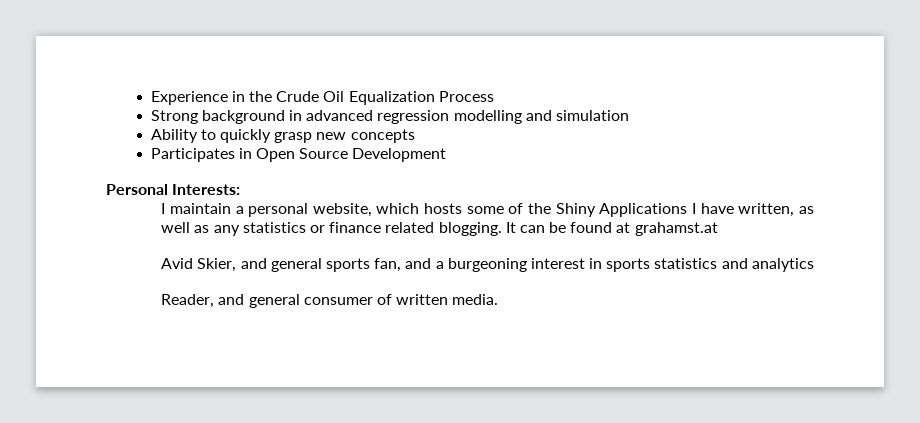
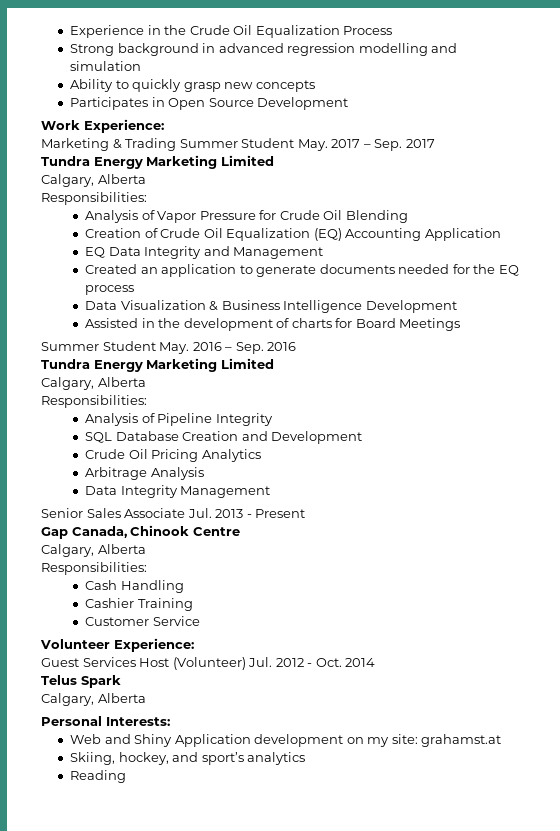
+ Work Experience:
+ Marketing & Trading Summer Student May. 2017 – Sep. 2017
+ Tundra Energy Marketing Limited
+ Calgary, Alberta
+ Responsibilities:
+ Analysis of Vapor Pressure for Crude Oil Blending
+ Creation of Crude Oil Equalization (EQ) Accounting Application
+ EQ Data Integrity and Management
+ Created an application to generate documents needed for the EQ process
+ Data Visualization & Business Intelligence Development
+ Assisted in the development of charts for Board Meetings
+ Summer Student May. 2016 – Sep. 2016
+ Tundra Energy Marketing Limited
+ Calgary, Alberta
+ Responsibilities:
+ Analysis of Pipeline Integrity
+ SQL Database Creation and Development
+ Crude Oil Pricing Analytics
+ Arbitrage Analysis
+ Data Integrity Management
+ Senior Sales Associate Jul. 2013 - Present
+ Gap Canada, Chinook Centre
+ Calgary, Alberta
+ Responsibilities:
+ Cash Handling
+ Cashier Training
+ Customer Service
+ Volunteer Experience:
+ Guest Services Host (Volunteer) Jul. 2012 - Oct. 2014
+ Telus Spark
+ Calgary, Alberta
  Personal Interests:
- I maintain a personal website, which hosts some of the Shiny Applications I have written, as well as any statistics or finance related blogging. It can be found at grahamst.at
- Avid Skier, and general sports fan, and a burgeoning interest in sports statistics and analytics
- Reader, and general consumer of written media.
+ Web and Shiny Application development on my site: grahamst.at
+ Skiing, hockey, and sport’s analytics
+ Reading

